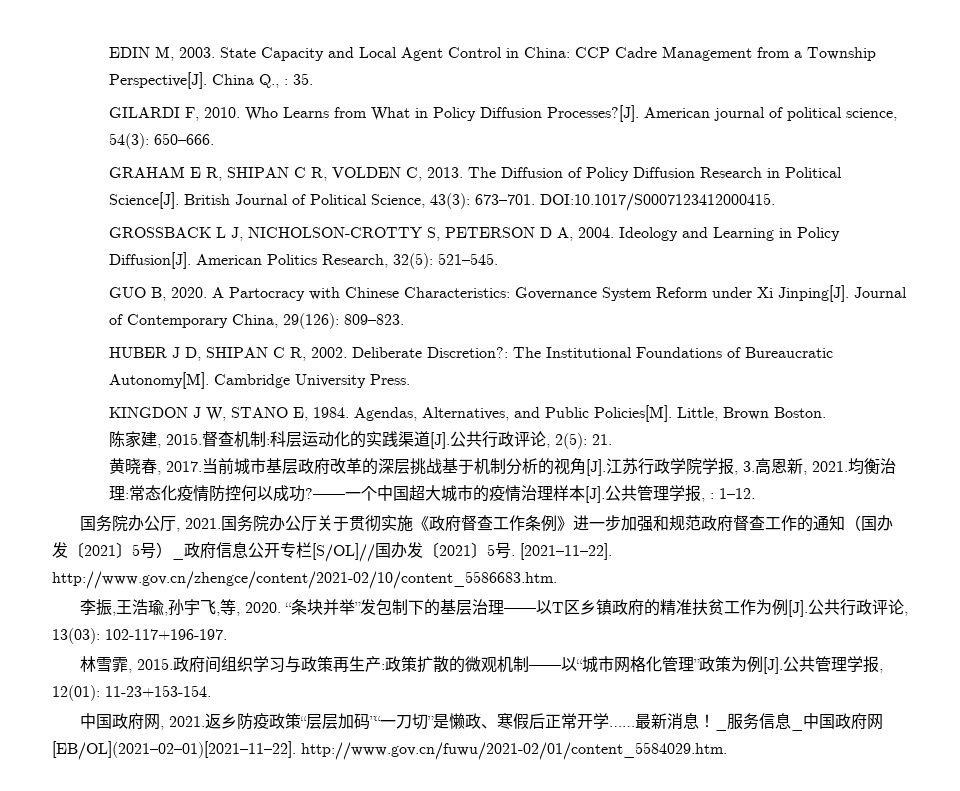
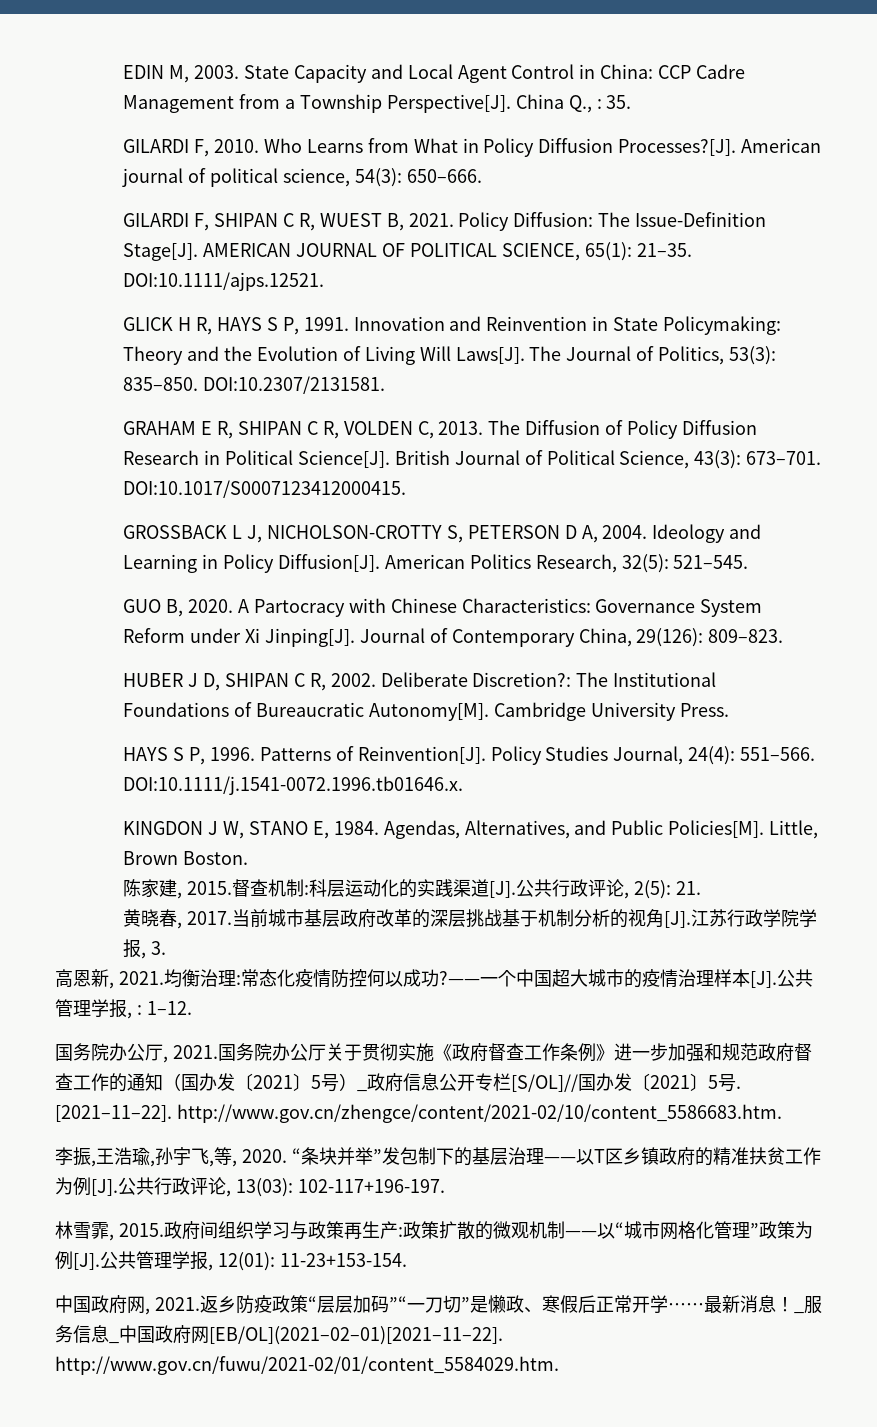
+ GILARDI F, SHIPAN C R, WUEST B, 2021. Policy Diffusion: The Issue-Definition Stage[J]. AMERICAN JOURNAL OF POLITICAL SCIENCE, 65(1): 21–35. DOI:10.1111/ajps.12521.
+ GLICK H R, HAYS S P, 1991. Innovation and Reinvention in State Policymaking: Theory and the Evolution of Living Will Laws[J]. The Journal of Politics, 53(3): 835–850. DOI:10.2307/2131581.
+ HAYS S P, 1996. Patterns of Reinvention[J]. Policy Studies Journal, 24(4): 551–566. DOI:10.1111/j.1541-0072.1996.tb01646.x.
- 当前城市基层政府改革的深层挑战基于机制分析的视角[J].江苏行政学院学报, 3.高恩新, 2021.
+ 当前城市基层政府改革的深层挑战基于机制分析的视角[J].江苏行政学院学报, 3.
+ 高恩新, 2021.

